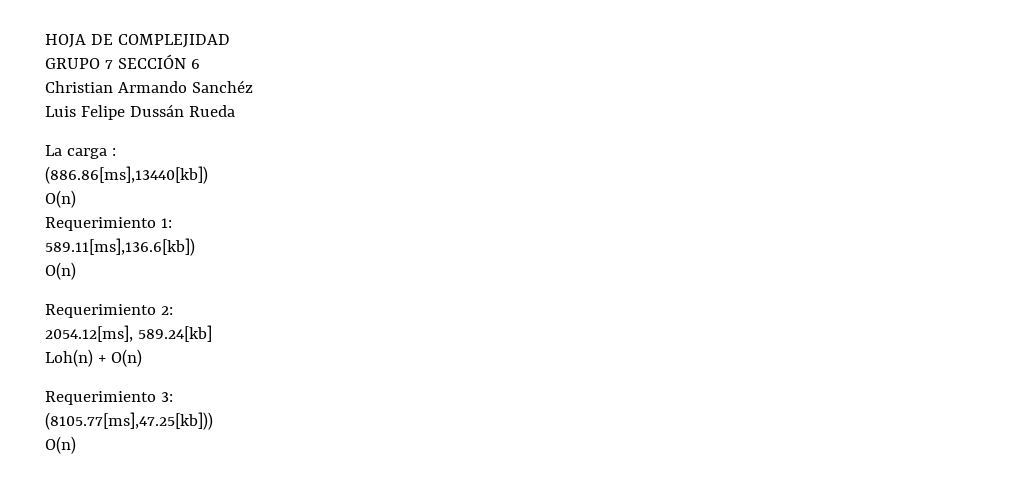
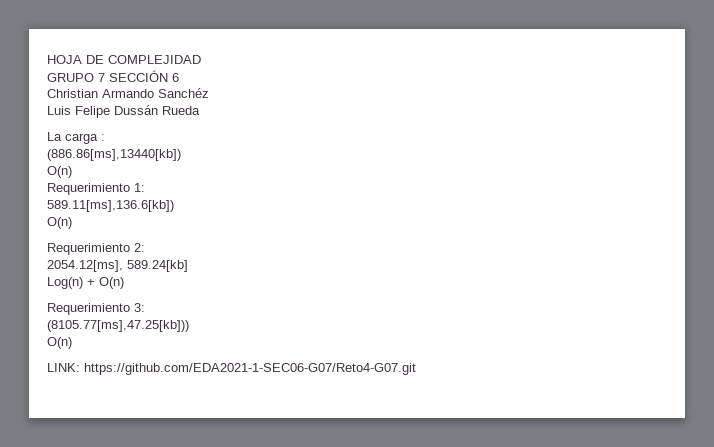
- Loh(n) + O(n)
+ Log(n) + O(n)
+ LINK: https://github.com/EDA2021-1-SEC06-G07/Reto4-G07.git

